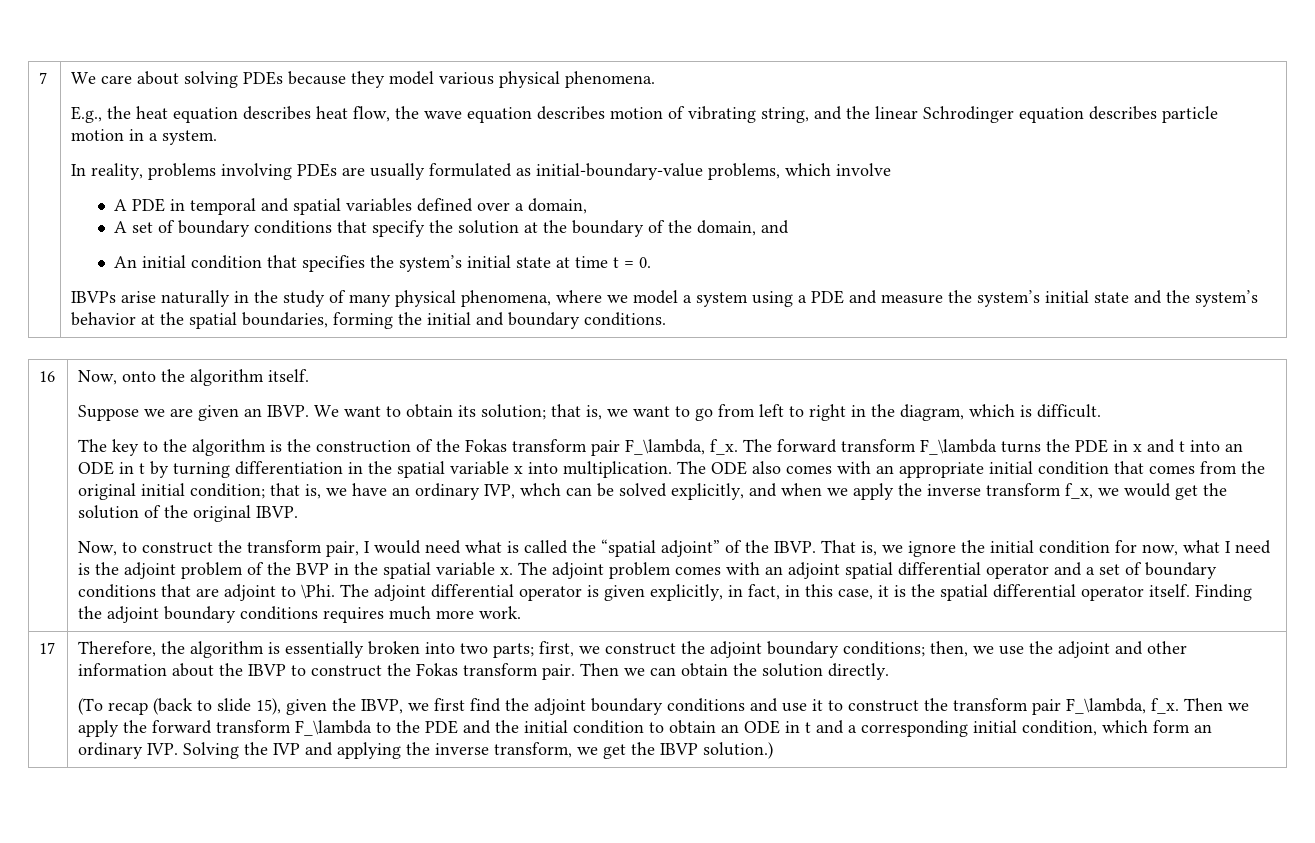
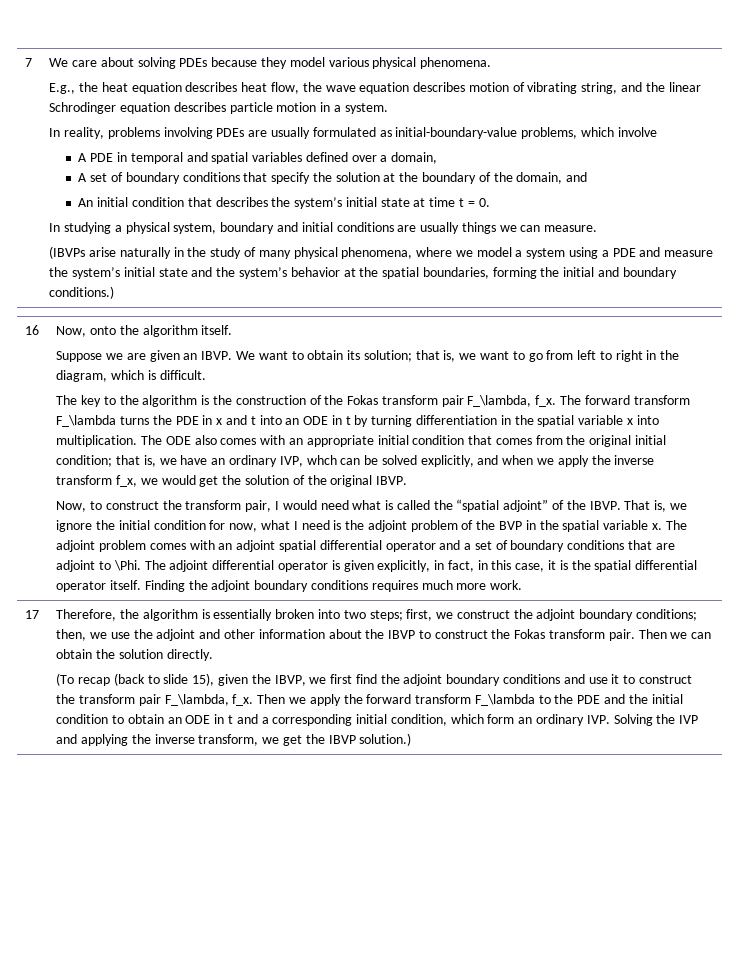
- An initial condition that specifies the system’s initial state at time t = 0.
+ An initial condition that describes the system’s initial state at time t = 0.
- IBVPs arise naturally in the study of many physical phenomena, where we model a system using a PDE and measure the system’s initial state and the system’s behavior at the spatial boundaries, forming the initial and boundary conditions.
+ In studying a physical system, boundary and initial conditions are usually things we can measure.
+ (IBVPs arise naturally in the study of many physical phenomena, where we model a system using a PDE and measure the system’s initial state and the system’s behavior at the spatial boundaries, forming the initial and boundary conditions.)
- Therefore, the algorithm is essentially broken into two parts; first, we construct the adjoint boundary conditions; then, we use the adjoint and other information about the IBVP to construct the Fokas transform pair.
+ Therefore, the algorithm is essentially broken into two steps; first, we construct the adjoint boundary conditions; then, we use the adjoint and other information about the IBVP to construct the Fokas transform pair.

